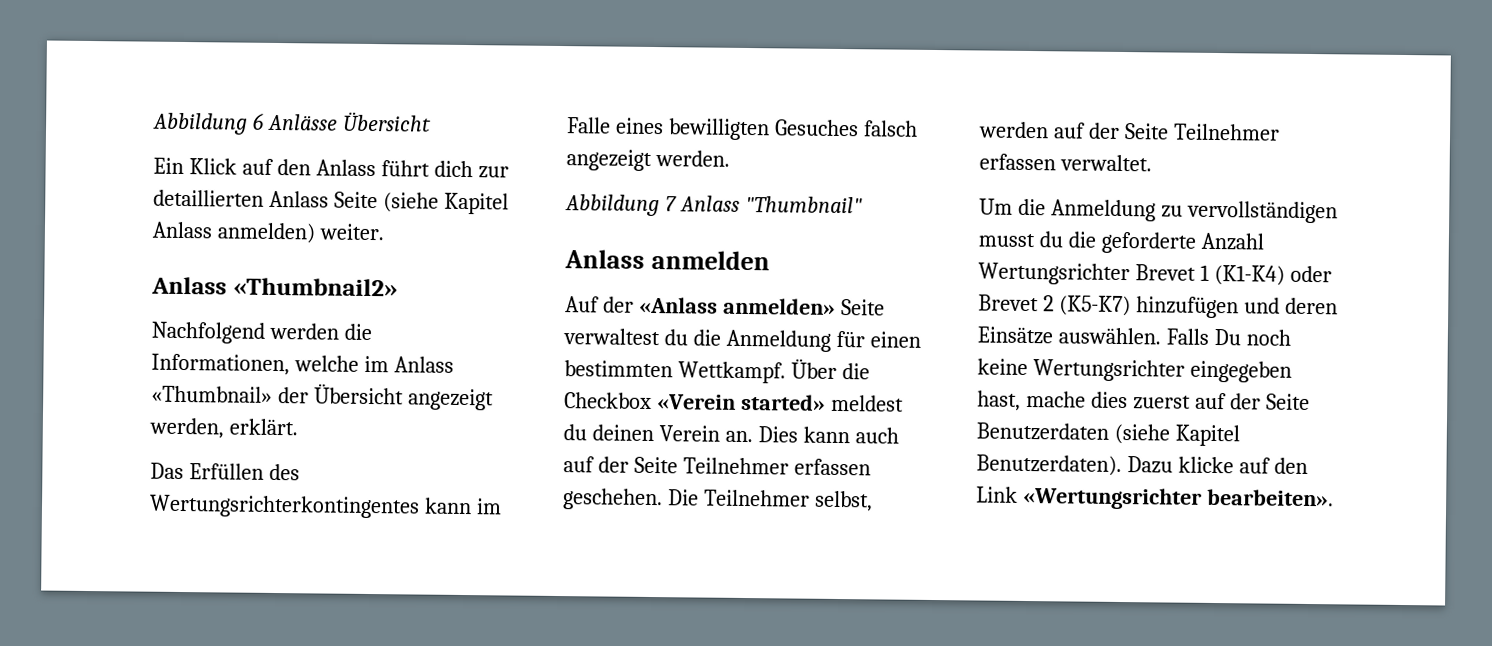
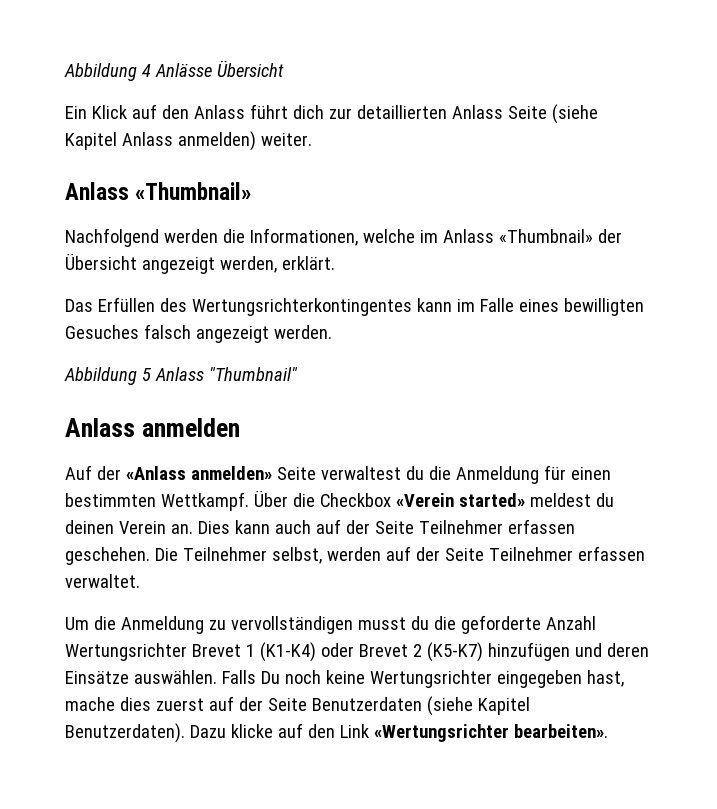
- Abbildung 6 Anlässe Übersicht
+ Abbildung 4 Anlässe Übersicht
  Ein Klick auf den Anlass führt dich zur detaillierten Anlass Seite (siehe Kapitel Anlass anmelden) weiter.
- Anlass «Thumbnail2»
+ Anlass «Thumbnail»
- Abbildung 7 Anlass "Thumbnail"
+ Abbildung 5 Anlass "Thumbnail"

